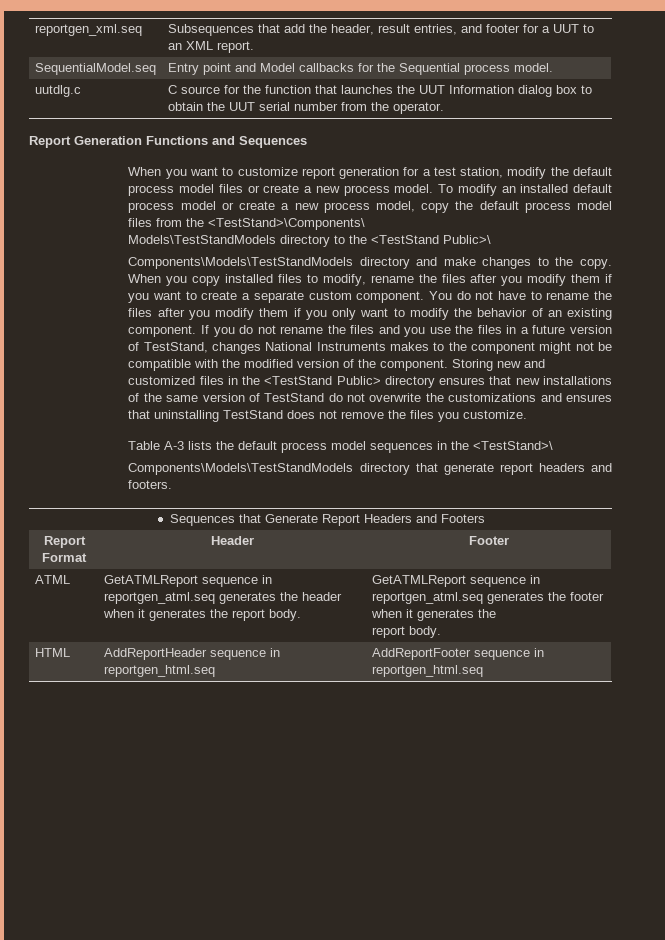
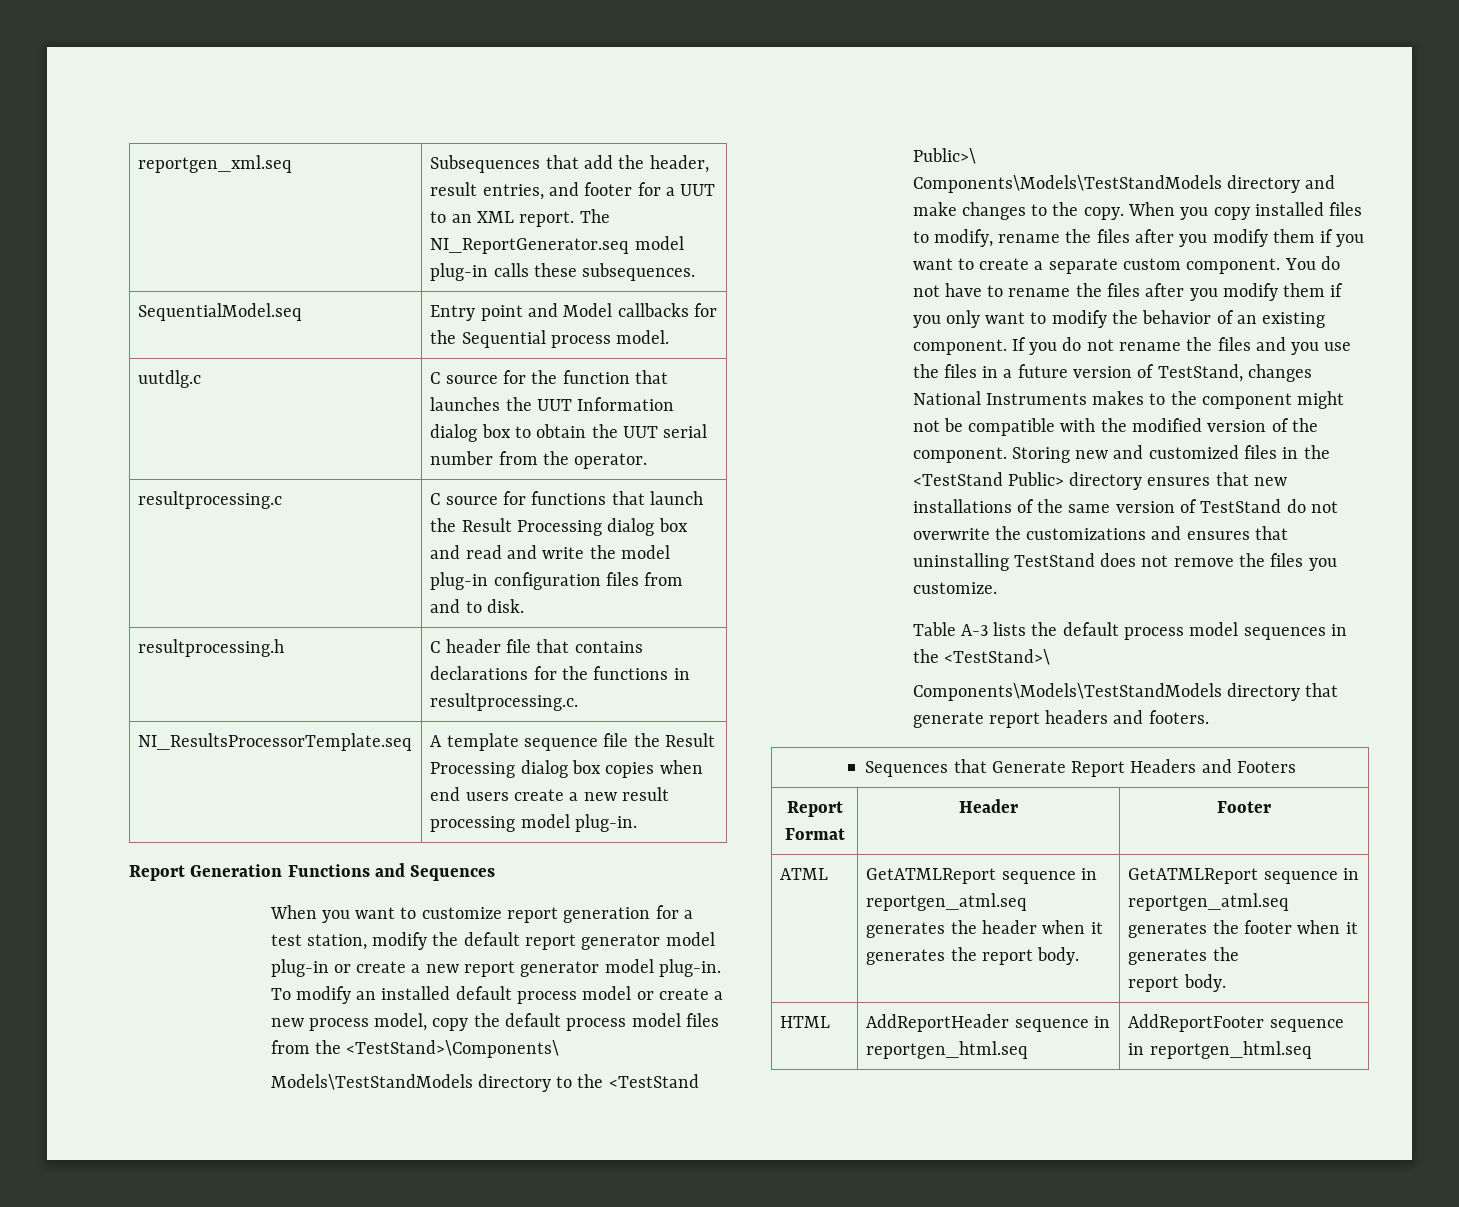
- reportgen_xml.seq | Subsequences that add the header, result entries, and footer for a UUT to an XML report.
+ reportgen_xml.seq | Subsequences that add the header, result entries, and footer for a UUT to an XML report. The NI_ReportGenerator.seq model plug-in calls these subsequences.
+ resultprocessing.c | C source for functions that launch the Result Processing dialog box and read and write the model plug-in configuration files from and to disk.
+ resultprocessing.h | C header file that contains declarations for the functions in resultprocessing.c.
+ NI_ResultsProcessorTemplate.seq | A template sequence file the Result Processing dialog box copies when end users create a new result processing model plug-in.
- When you want to customize report generation for a test station, modify the default process model files or create a new process model.
+ When you want to customize report generation for a test station, modify the default report generator model plug-in or create a new report generator model plug-in.

